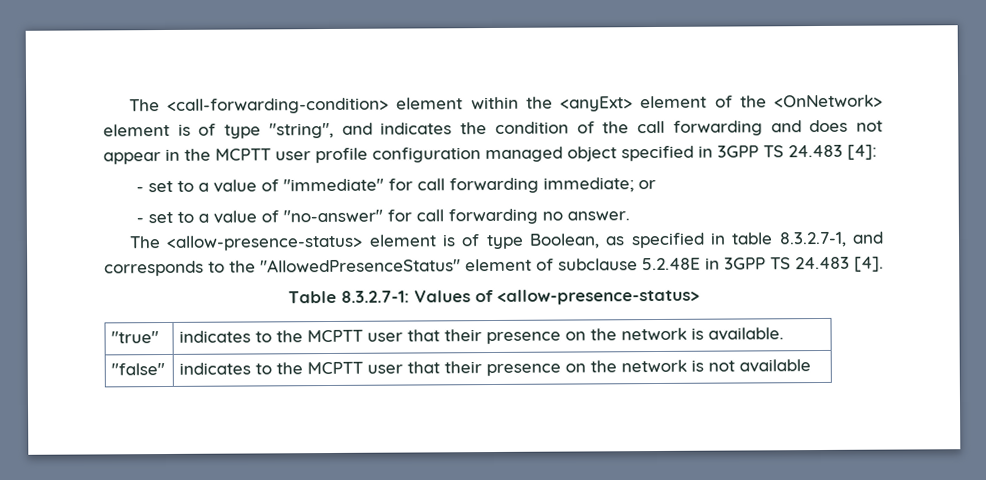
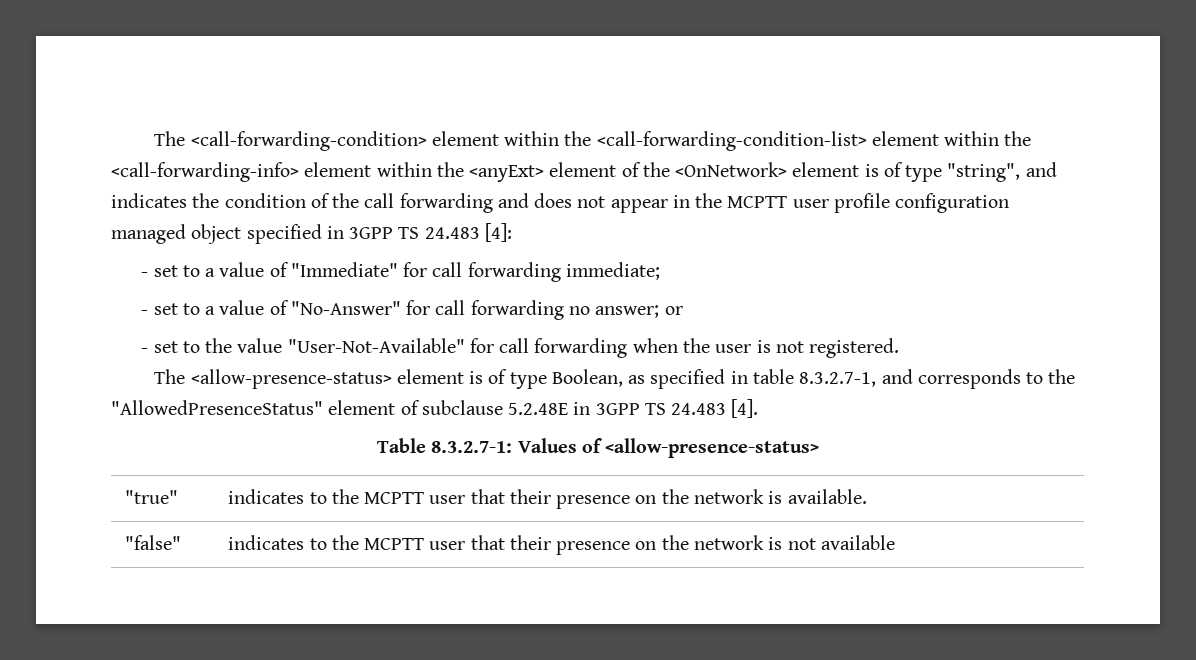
- The <call-forwarding-condition> element within the <anyExt> element of the <OnNetwork> element is of type "string", and indicates the condition of the call forwarding and does not appear in the MCPTT user profile configuration managed object specified in 3GPP TS 24.483 [4]:
+ The <call-forwarding-condition> element within the <call-forwarding-condition-list> element within the <call-forwarding-info> element within the <anyExt> element of the <OnNetwork> element is of type "string", and indicates the condition of the call forwarding and does not appear in the MCPTT user profile configuration managed object specified in 3GPP TS 24.483 [4]:
- - set to a value of "immediate" for call forwarding immediate; or
- - set to a value of "no-answer" for call forwarding no answer.
+ - set to a value of "Immediate" for call forwarding immediate;
+ - set to a value of "No-Answer" for call forwarding no answer; or
+ - set to the value "User-Not-Available" for call forwarding when the user is not registered.

